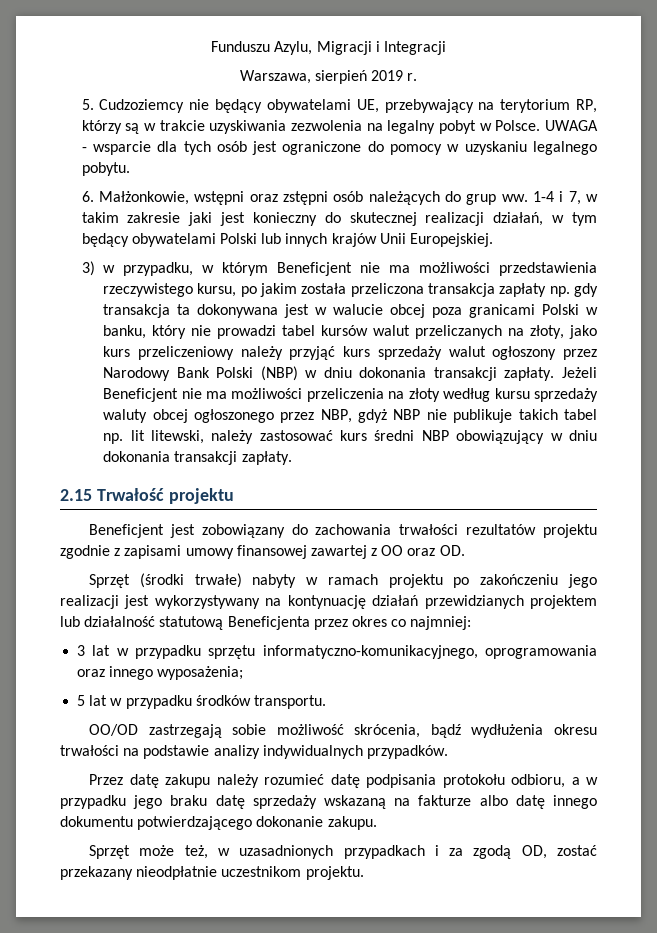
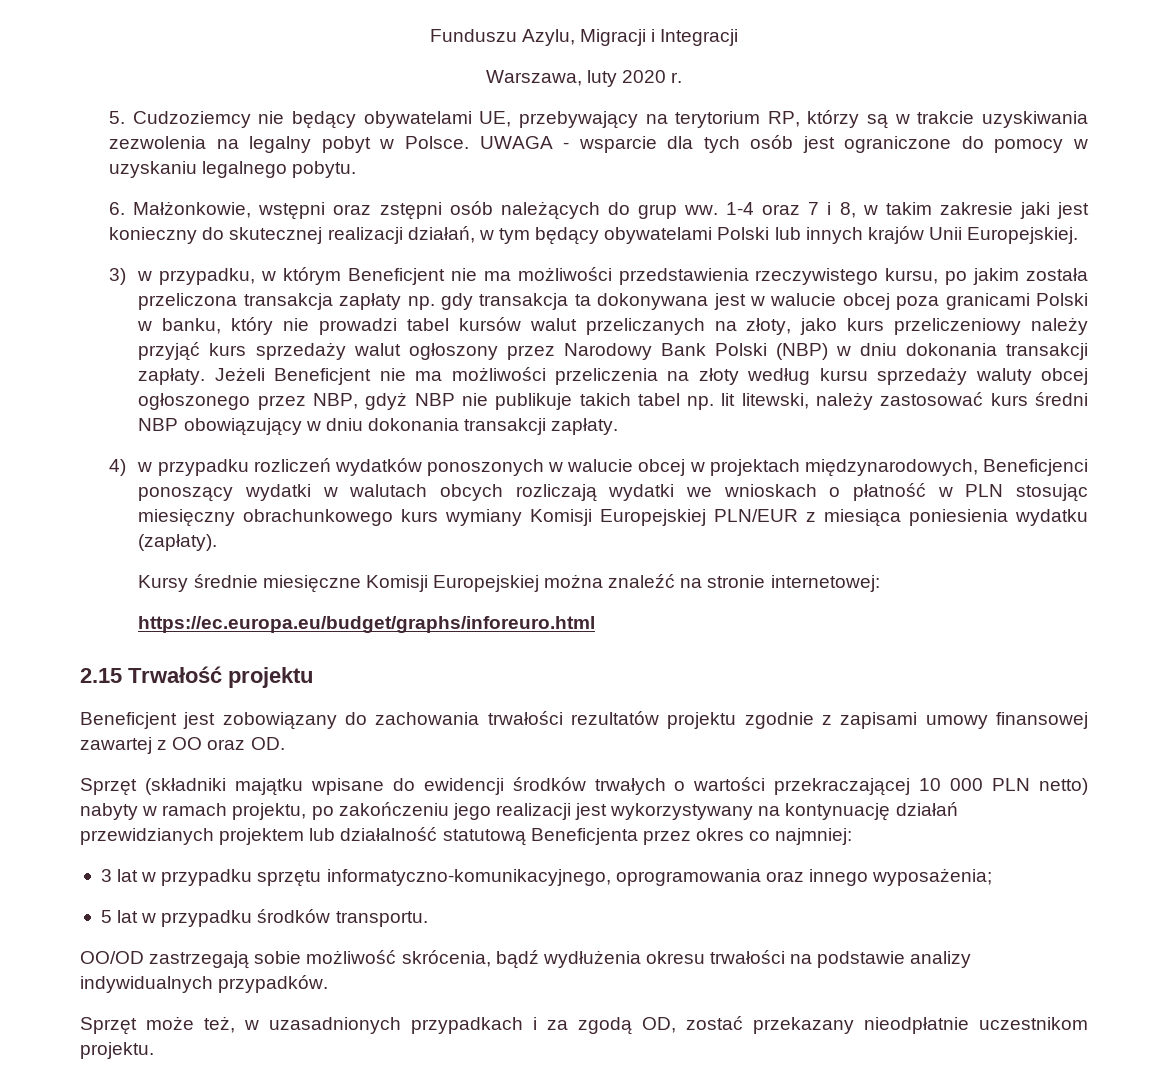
- Warszawa, sierpień 2019 r.
+ Warszawa, luty 2020 r.
- 1-4 i 7, w takim zakresie jaki jest konieczny do skutecznej realizacji działań, w tym będący obywatelami Polski lub innych krajów Unii Europejskiej.
+ 1-4 oraz 7 i 8, w takim zakresie jaki jest konieczny do skutecznej realizacji działań, w tym będący obywatelami Polski lub innych krajów Unii Europejskiej.
+ 4) w przypadku rozliczeń wydatków ponoszonych w walucie obcej w projektach międzynarodowych, Beneficjenci ponoszący wydatki w walutach obcych rozliczają wydatki we wnioskach o płatność w PLN stosując miesięczny obrachunkowego kurs wymiany Komisji Europejskiej PLN/EUR z miesiąca poniesienia wydatku (zapłaty).
+ Kursy średnie miesięczne Komisji Europejskiej można znaleźć na stronie internetowej:
+ https://ec.europa.eu/budget/graphs/inforeuro.html
- Sprzęt (środki trwałe) nabyty w ramach projektu po zakończeniu jego realizacji jest wykorzystywany na kontynuację działań przewidzianych projektem lub działalność statutową Beneficjenta przez okres co najmniej:
+ Sprzęt (składniki majątku wpisane do ewidencji środków trwałych o wartości przekraczającej 10 000 PLN netto) nabyty w ramach projektu, po zakończeniu jego realizacji jest wykorzystywany na kontynuację działań przewidzianych projektem lub działalność statutową Beneficjenta przez okres co najmniej:
- Przez datę zakupu należy rozumieć datę podpisania protokołu odbioru, a w przypadku jego braku datę sprzedaży wskazaną na fakturze albo datę innego dokumentu potwierdzającego dokonanie zakupu.

